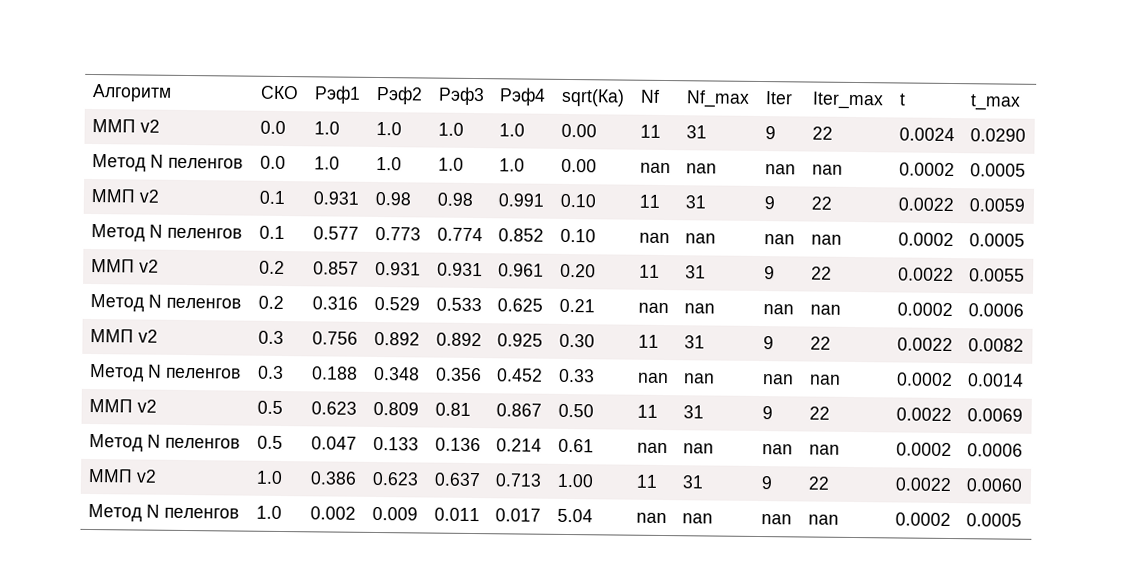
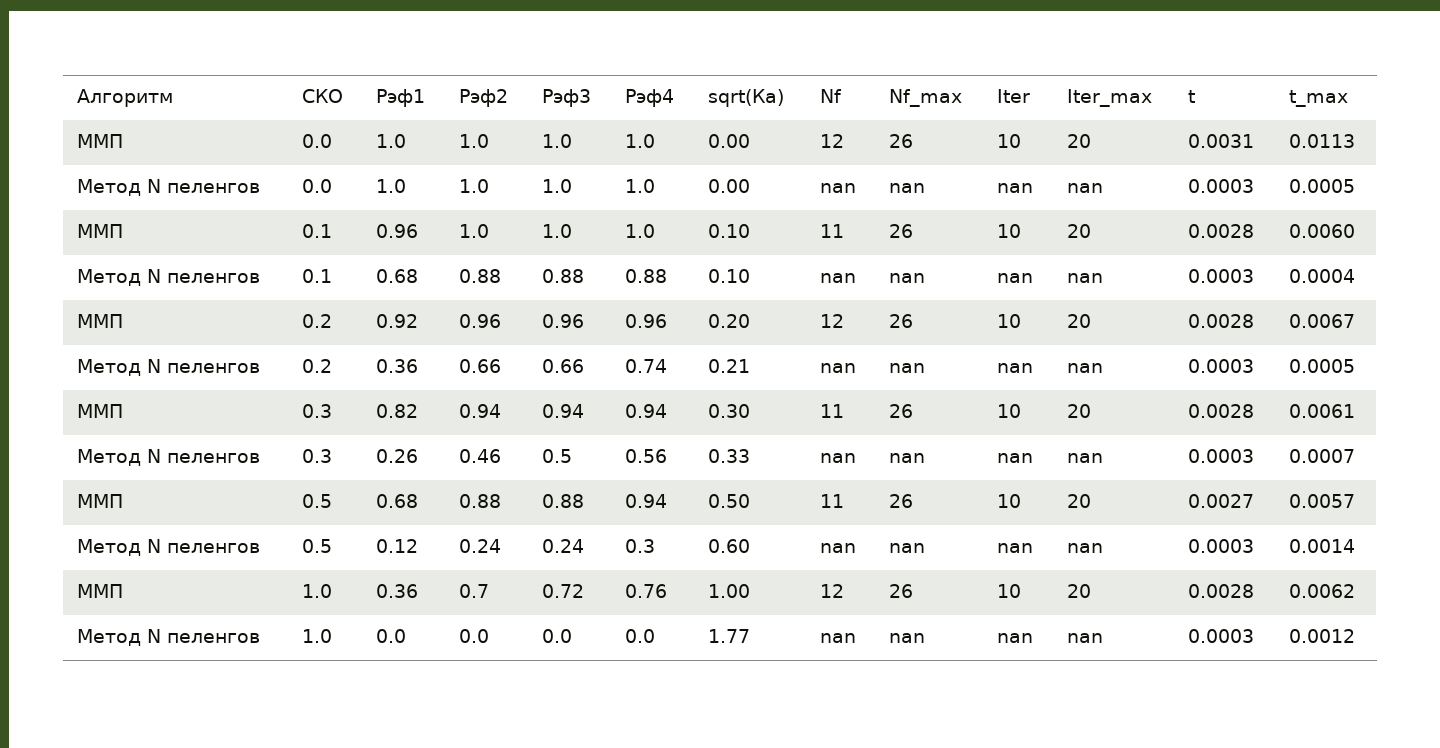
- ММП v2 | 0.0 | 1.0 | 1.0 | 1.0 | 1.0 | 0.00 | 11 | 31 | 9 | 22 | 0.0024 | 0.0290
+ ММП | 0.0 | 1.0 | 1.0 | 1.0 | 1.0 | 0.00 | 12 | 26 | 10 | 20 | 0.0031 | 0.0113
- Метод N пеленгов | 0.0 | 1.0 | 1.0 | 1.0 | 1.0 | 0.00 | nan | nan | nan | nan | 0.0002 | 0.0005
- ММП v2 | 0.1 | 0.931 | 0.98 | 0.98 | 0.991 | 0.10 | 11 | 31 | 9 | 22 | 0.0022 | 0.0059
+ Метод N пеленгов | 0.0 | 1.0 | 1.0 | 1.0 | 1.0 | 0.00 | nan | nan | nan | nan | 0.0003 | 0.0005
+ ММП | 0.1 | 0.96 | 1.0 | 1.0 | 1.0 | 0.10 | 11 | 26 | 10 | 20 | 0.0028 | 0.0060
- Метод N пеленгов | 0.1 | 0.577 | 0.773 | 0.774 | 0.852 | 0.10 | nan | nan | nan | nan | 0.0002 | 0.0005
- ММП v2 | 0.2 | 0.857 | 0.931 | 0.931 | 0.961 | 0.20 | 11 | 31 | 9 | 22 | 0.0022 | 0.0055
+ Метод N пеленгов | 0.1 | 0.68 | 0.88 | 0.88 | 0.88 | 0.10 | nan | nan | nan | nan | 0.0003 | 0.0004
+ ММП | 0.2 | 0.92 | 0.96 | 0.96 | 0.96 | 0.20 | 12 | 26 | 10 | 20 | 0.0028 | 0.0067
- Метод N пеленгов | 0.2 | 0.316 | 0.529 | 0.533 | 0.625 | 0.21 | nan | nan | nan | nan | 0.0002 | 0.0006
- ММП v2 | 0.3 | 0.756 | 0.892 | 0.892 | 0.925 | 0.30 | 11 | 31 | 9 | 22 | 0.0022 | 0.0082
+ Метод N пеленгов | 0.2 | 0.36 | 0.66 | 0.66 | 0.74 | 0.21 | nan | nan | nan | nan | 0.0003 | 0.0005
+ ММП | 0.3 | 0.82 | 0.94 | 0.94 | 0.94 | 0.30 | 11 | 26 | 10 | 20 | 0.0028 | 0.0061
- Метод N пеленгов | 0.3 | 0.188 | 0.348 | 0.356 | 0.452 | 0.33 | nan | nan | nan | nan | 0.0002 | 0.0014
- ММП v2 | 0.5 | 0.623 | 0.809 | 0.81 | 0.867 | 0.50 | 11 | 31 | 9 | 22 | 0.0022 | 0.0069
+ Метод N пеленгов | 0.3 | 0.26 | 0.46 | 0.5 | 0.56 | 0.33 | nan | nan | nan | nan | 0.0003 | 0.0007
+ ММП | 0.5 | 0.68 | 0.88 | 0.88 | 0.94 | 0.50 | 11 | 26 | 10 | 20 | 0.0027 | 0.0057
- Метод N пеленгов | 0.5 | 0.047 | 0.133 | 0.136 | 0.214 | 0.61 | nan | nan | nan | nan | 0.0002 | 0.0006
- ММП v2 | 1.0 | 0.386 | 0.623 | 0.637 | 0.713 | 1.00 | 11 | 31 | 9 | 22 | 0.0022 | 0.0060
+ Метод N пеленгов | 0.5 | 0.12 | 0.24 | 0.24 | 0.3 | 0.60 | nan | nan | nan | nan | 0.0003 | 0.0014
+ ММП | 1.0 | 0.36 | 0.7 | 0.72 | 0.76 | 1.00 | 12 | 26 | 10 | 20 | 0.0028 | 0.0062
- Метод N пеленгов | 1.0 | 0.002 | 0.009 | 0.011 | 0.017 | 5.04 | nan | nan | nan | nan | 0.0002 | 0.0005
+ Метод N пеленгов | 1.0 | 0.0 | 0.0 | 0.0 | 0.0 | 1.77 | nan | nan | nan | nan | 0.0003 | 0.0012

